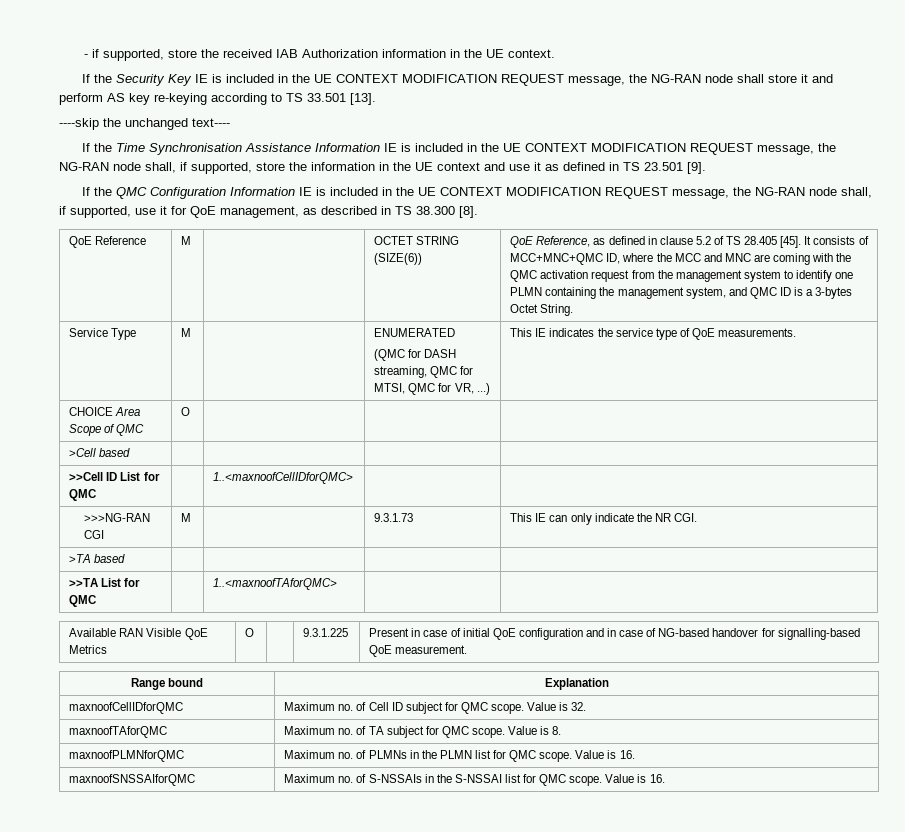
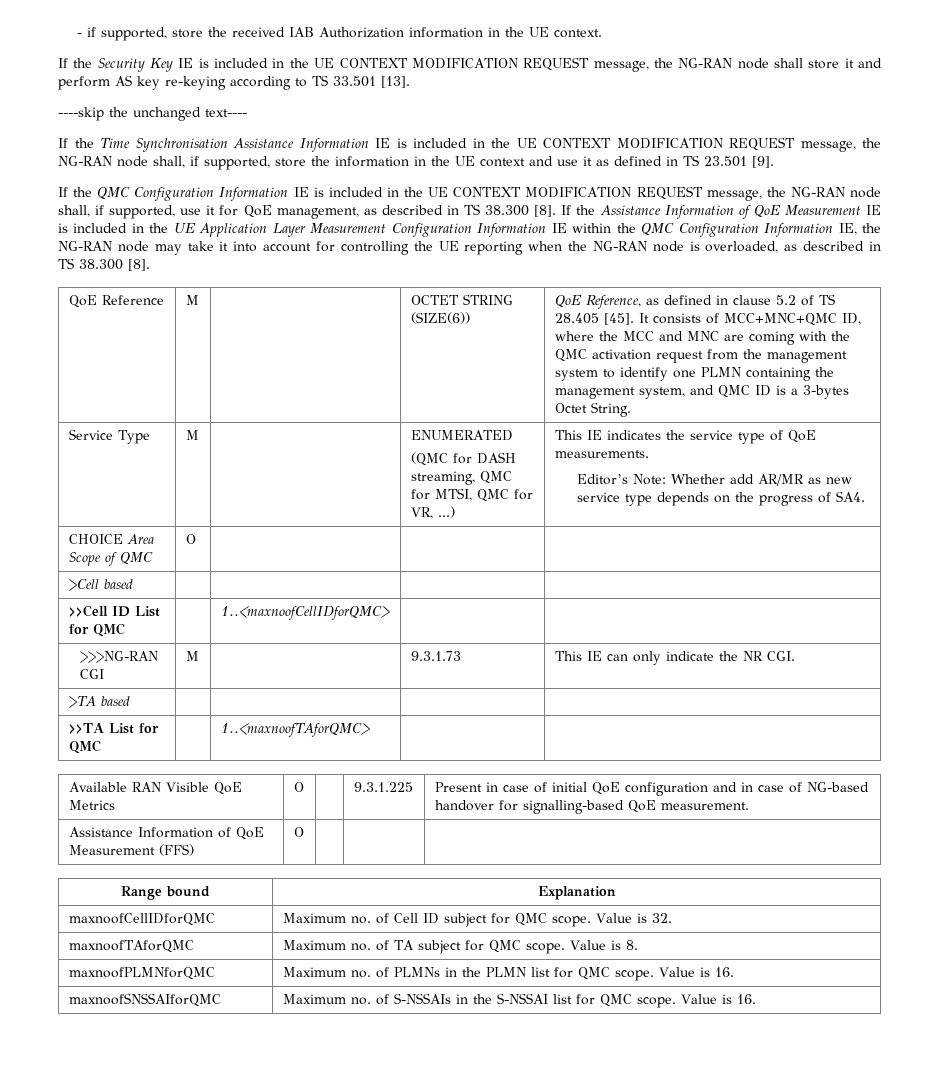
+ If the Assistance Information of QoE Measurement IE is included in the UE Application Layer Measurement Configuration Information IE within the QMC Configuration Information IE, the NG-RAN node may take it into account for controlling the UE reporting when the NG-RAN node is overloaded, as described in TS 38.300 [8].
  Service Type | M | | ENUMERATED
  (QMC for DASH streaming, QMC for MTSI, QMC for VR, ...) | This IE indicates the service type of QoE measurements.
+ Editor’s Note: Whether add AR/MR as new service type depends on the progress of SA4.
+ Assistance Information of QoE Measurement (FFS) | O | | |

